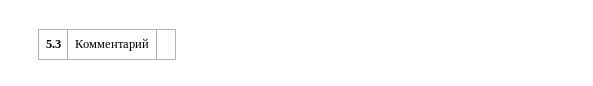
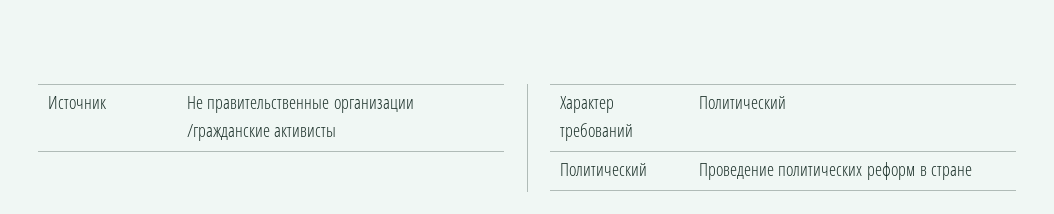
- 5.3 | Комментарий |
+ Источник | Не правительственные организации /гражданские активисты
+ Характер требований | Политический
+ Политический | Проведение политических реформ в стране

